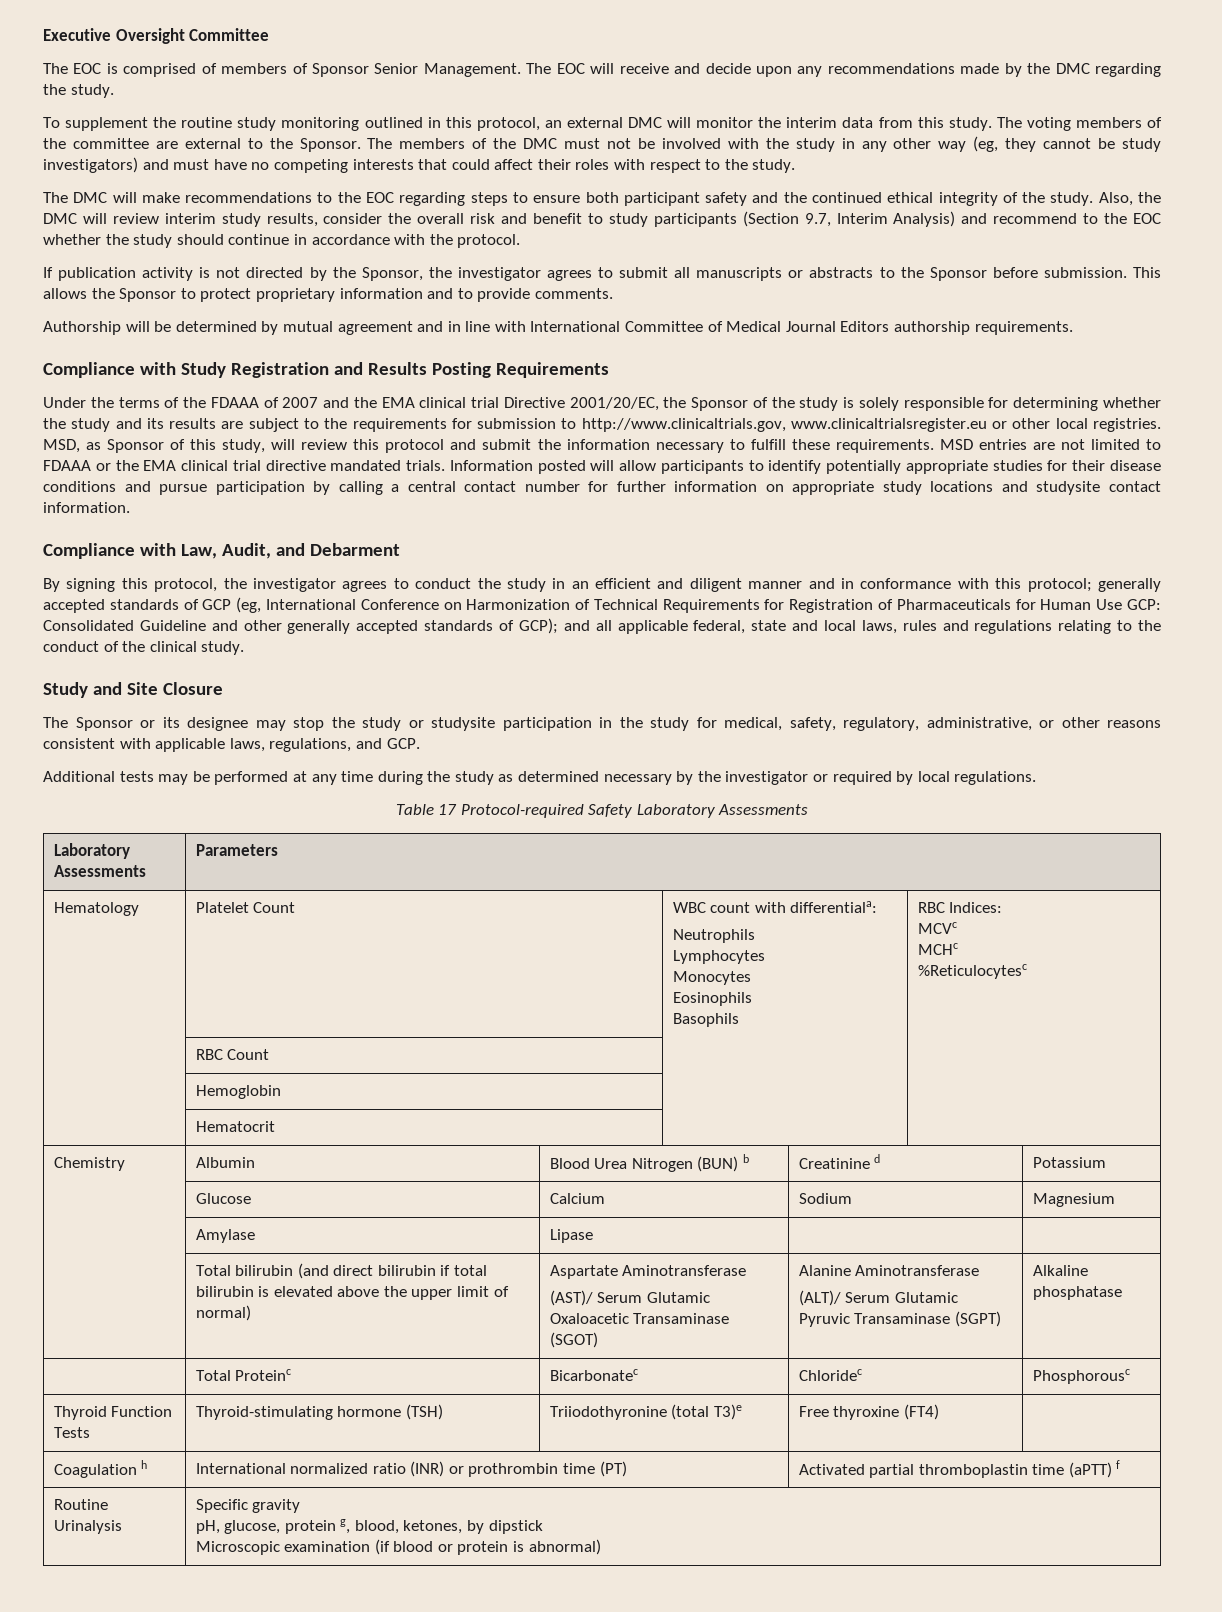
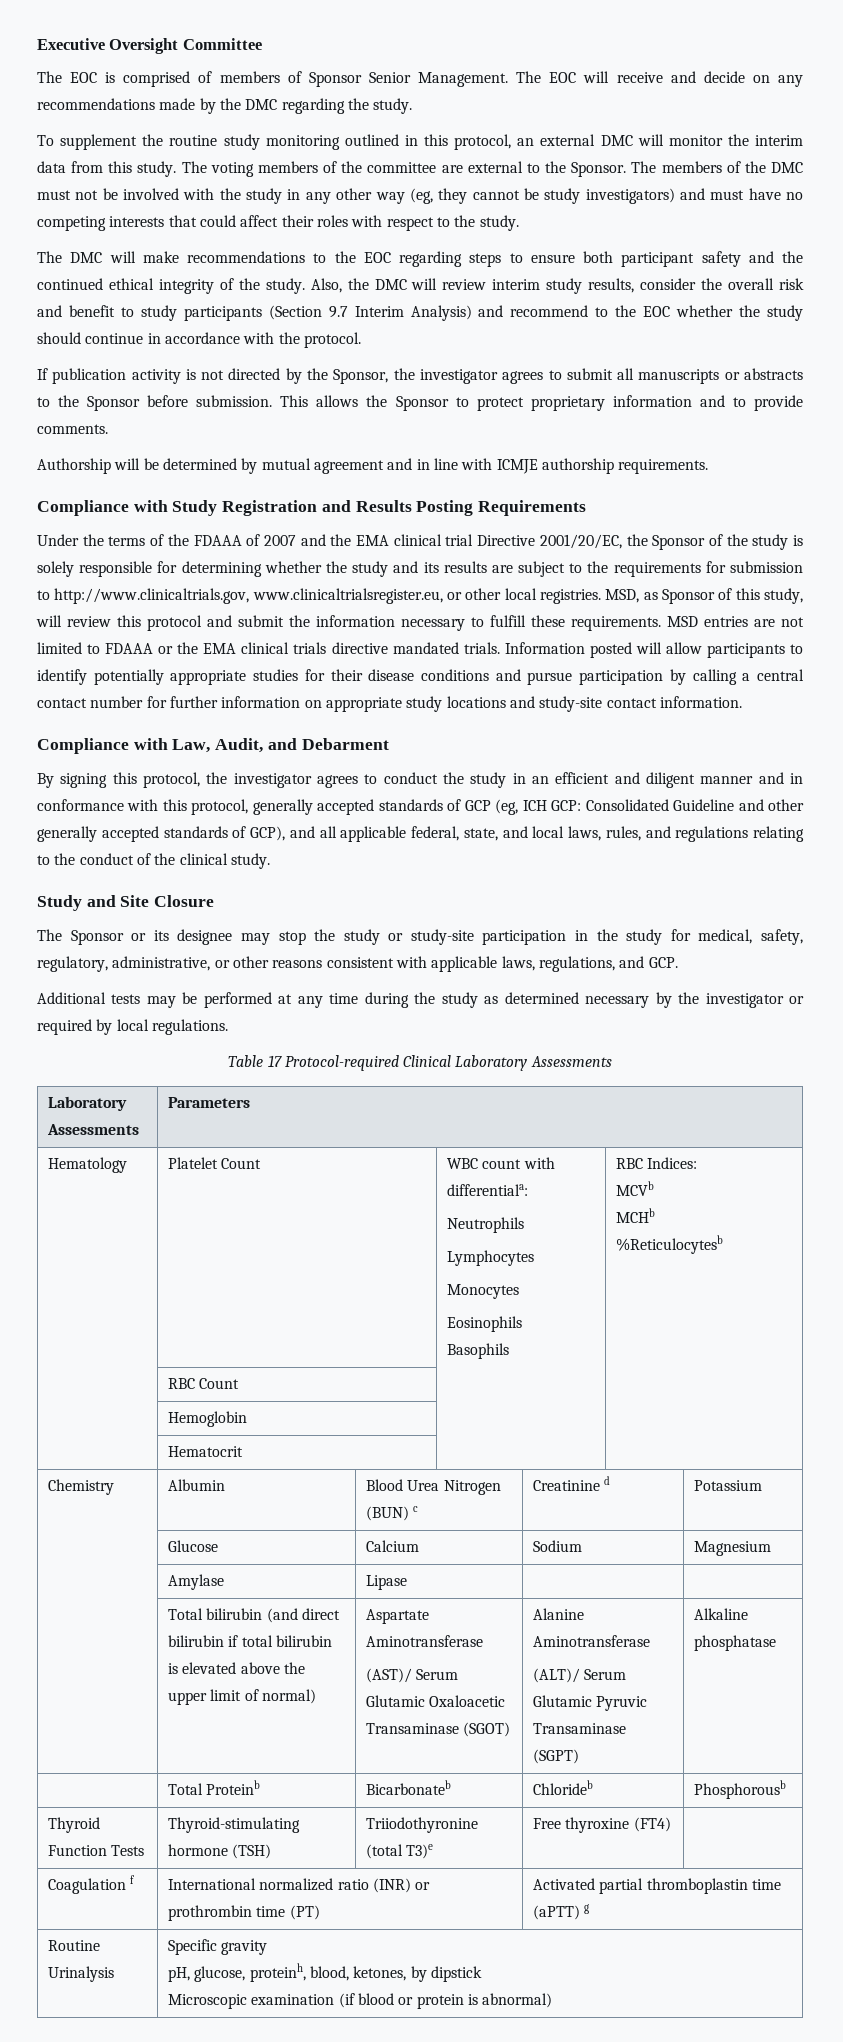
- The EOC will receive and decide upon any recommendations made by the DMC regarding the study.
+ The EOC will receive and decide on any recommendations made by the DMC regarding the study.
- Also, the DMC will review interim study results, consider the overall risk and benefit to study participants (Section 9.7, Interim Analysis) and recommend to the EOC whether the study should continue in accordance with the protocol.
+ Also, the DMC will review interim study results, consider the overall risk and benefit to study participants (Section 9.7 Interim Analysis) and recommend to the EOC whether the study should continue in accordance with the protocol.
- Authorship will be determined by mutual agreement and in line with International Committee of Medical Journal Editors authorship requirements.
+ Authorship will be determined by mutual agreement and in line with ICMJE authorship requirements.
- Under the terms of the FDAAA of 2007 and the EMA clinical trial Directive 2001/20/EC, the Sponsor of the study is solely responsible for determining whether the study and its results are subject to the requirements for submission to http://www.clinicaltrials.gov, www.clinicaltrialsregister.eu or other local registries.
+ Under the terms of the FDAAA of 2007 and the EMA clinical trial Directive 2001/20/EC, the Sponsor of the study is solely responsible for determining whether the study and its results are subject to the requirements for submission to http://www.clinicaltrials.gov, www.clinicaltrialsregister.eu, or other local registries.
- MSD entries are not limited to FDAAA or the EMA clinical trial directive mandated trials.
+ MSD entries are not limited to FDAAA or the EMA clinical trials directive mandated trials.
- Information posted will allow participants to identify potentially appropriate studies for their disease conditions and pursue participation by calling a central contact number for further information on appropriate study locations and studysite contact information.
+ Information posted will allow participants to identify potentially appropriate studies for their disease conditions and pursue participation by calling a central contact number for further information on appropriate study locations and study-site contact information.
- By signing this protocol, the investigator agrees to conduct the study in an efficient and diligent manner and in conformance with this protocol; generally accepted standards of GCP (eg, International Conference on Harmonization of Technical Requirements for Registration of Pharmaceuticals for Human Use GCP: Consolidated Guideline and other generally accepted standards of GCP); and all applicable federal, state and local laws, rules and regulations relating to the conduct of the clinical study.
+ By signing this protocol, the investigator agrees to conduct the study in an efficient and diligent manner and in conformance with this protocol, generally accepted standards of GCP (eg, ICH GCP: Consolidated Guideline and other generally accepted standards of GCP), and all applicable federal, state, and local laws, rules, and regulations relating to the conduct of the clinical study.
- The Sponsor or its designee may stop the study or studysite participation in the study for medical, safety, regulatory, administrative, or other reasons consistent with applicable laws, regulations, and GCP.
+ The Sponsor or its designee may stop the study or study-site participation in the study for medical, safety, regulatory, administrative, or other reasons consistent with applicable laws, regulations, and GCP.
- Table 17 Protocol-required Safety Laboratory Assessments
+ Table 17 Protocol-required Clinical Laboratory Assessments
  Hematology | Platelet Count | WBC count with differentiala:
  Neutrophils
  Lymphocytes
  Monocytes
  Eosinophils
  Basophils | RBC Indices:
- MCVc
- MCHc
- %Reticulocytesc
+ MCVb
+ MCHb
+ %Reticulocytesb
- Chemistry | Albumin | Blood Urea Nitrogen (BUN) b | Creatinine d | Potassium
+ Chemistry | Albumin | Blood Urea Nitrogen (BUN) c | Creatinine d | Potassium
- | Total Proteinc | Bicarbonatec | Chloridec | Phosphorousc
+ | Total Proteinb | Bicarbonateb | Chlorideb | Phosphorousb
- Coagulation h | International normalized ratio (INR) or prothrombin time (PT) | Activated partial thromboplastin time (aPTT) f
+ Coagulation f | International normalized ratio (INR) or prothrombin time (PT) | Activated partial thromboplastin time (aPTT) g
  Routine Urinalysis | Specific gravity
- pH, glucose, protein g, blood, ketones, by dipstick
+ pH, glucose, proteinh, blood, ketones, by dipstick

